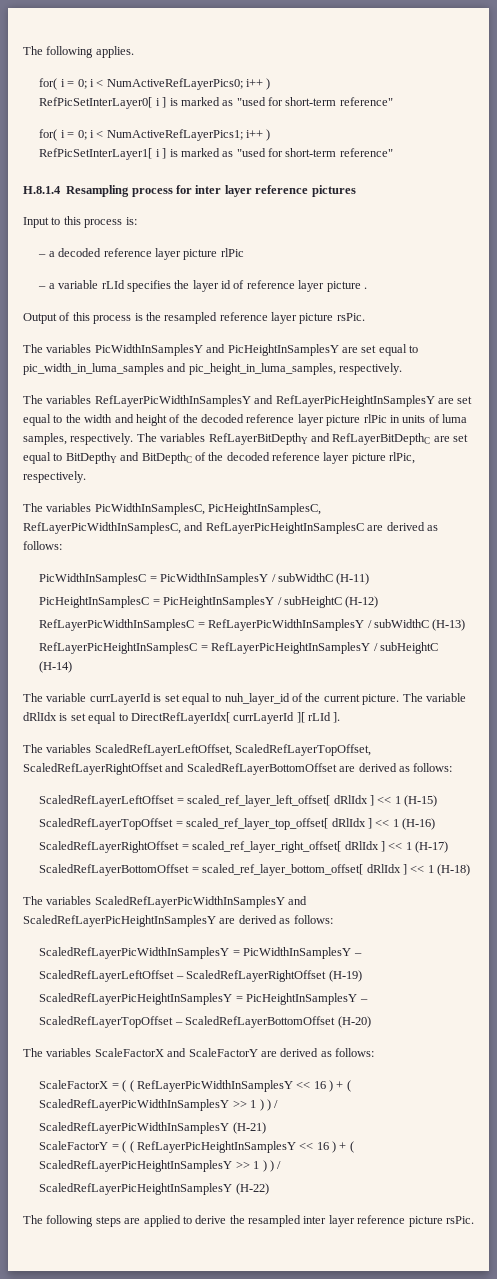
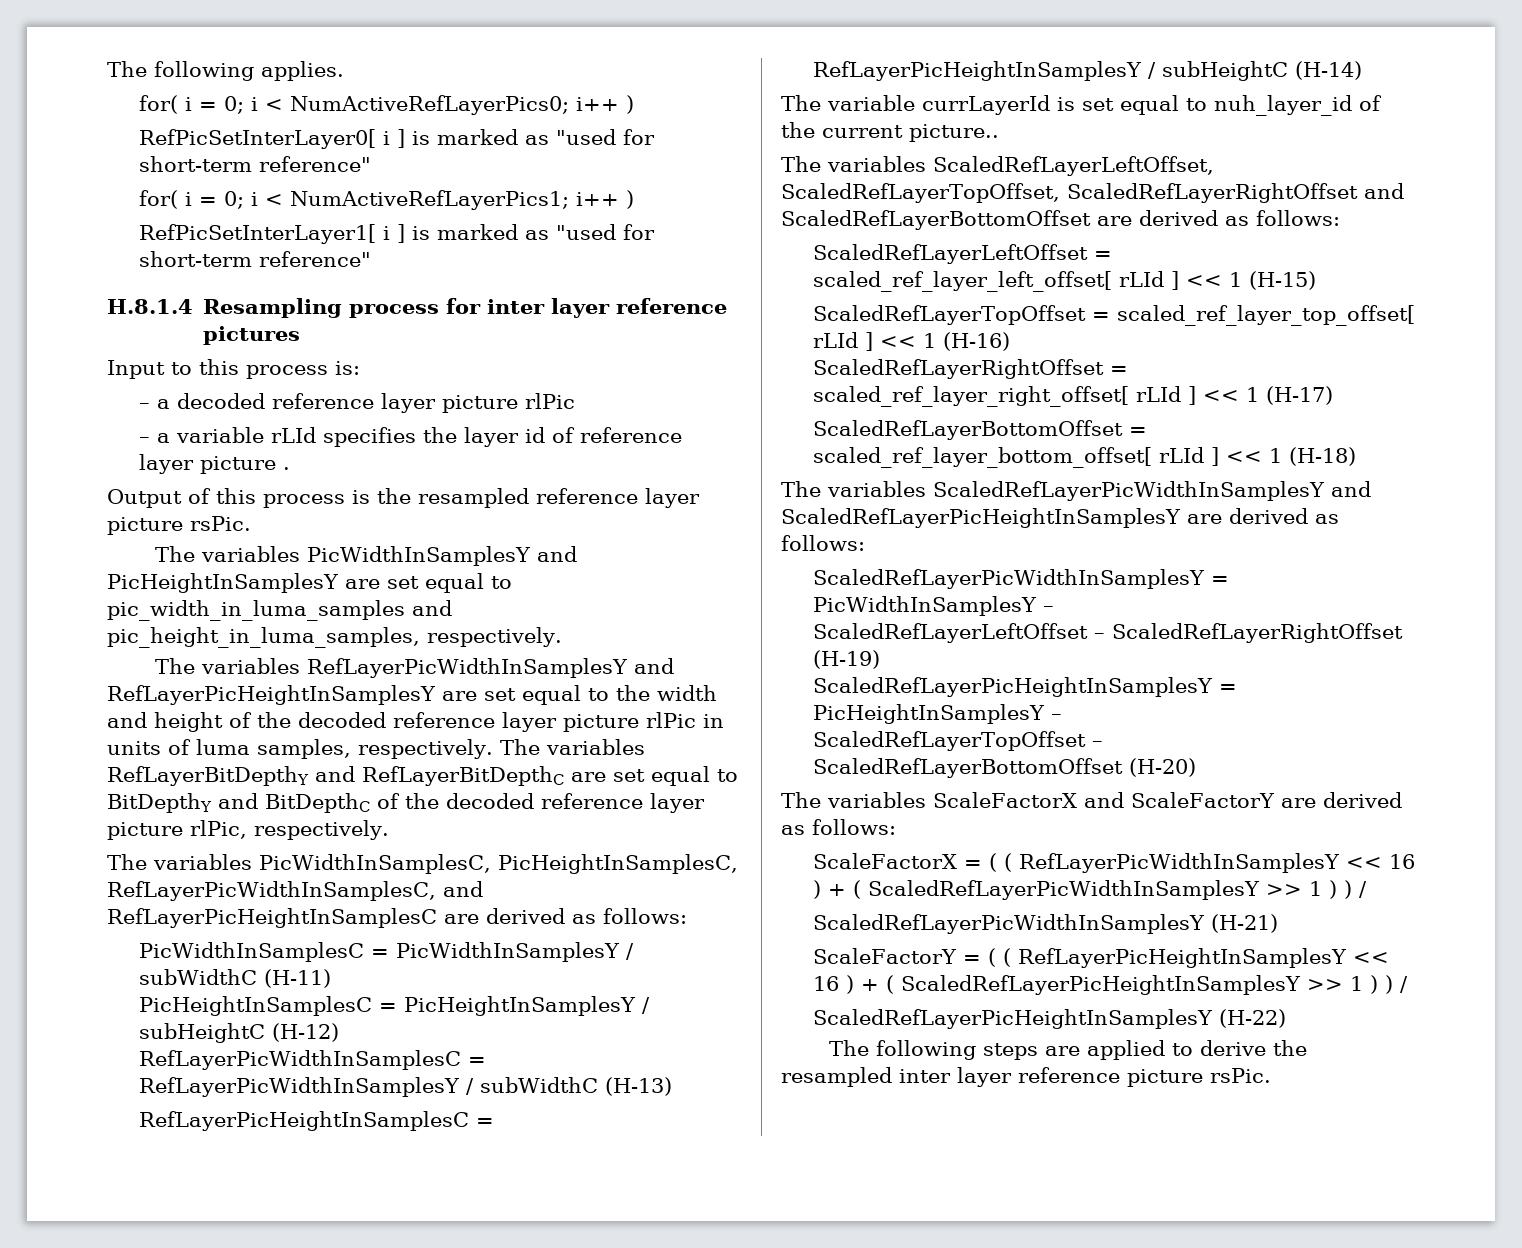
- The variable currLayerId is set equal to nuh_layer_id of the current picture. The variable dRlIdx is set equal to DirectRefLayerIdx[ currLayerId ][ rLId ].
+ The variable currLayerId is set equal to nuh_layer_id of the current picture..
- ScaledRefLayerLeftOffset = scaled_ref_layer_left_offset[ dRlIdx ] << 1 (H-15)
+ ScaledRefLayerLeftOffset = scaled_ref_layer_left_offset[ rLId ] << 1 (H-15)
- ScaledRefLayerTopOffset = scaled_ref_layer_top_offset[ dRlIdx ] << 1 (H-16)
+ ScaledRefLayerTopOffset = scaled_ref_layer_top_offset[ rLId ] << 1 (H-16)
- ScaledRefLayerRightOffset = scaled_ref_layer_right_offset[ dRlIdx ] << 1 (H-17)
+ ScaledRefLayerRightOffset = scaled_ref_layer_right_offset[ rLId ] << 1 (H-17)
- ScaledRefLayerBottomOffset = scaled_ref_layer_bottom_offset[ dRlIdx ] << 1 (H-18)
+ ScaledRefLayerBottomOffset = scaled_ref_layer_bottom_offset[ rLId ] << 1 (H-18)

